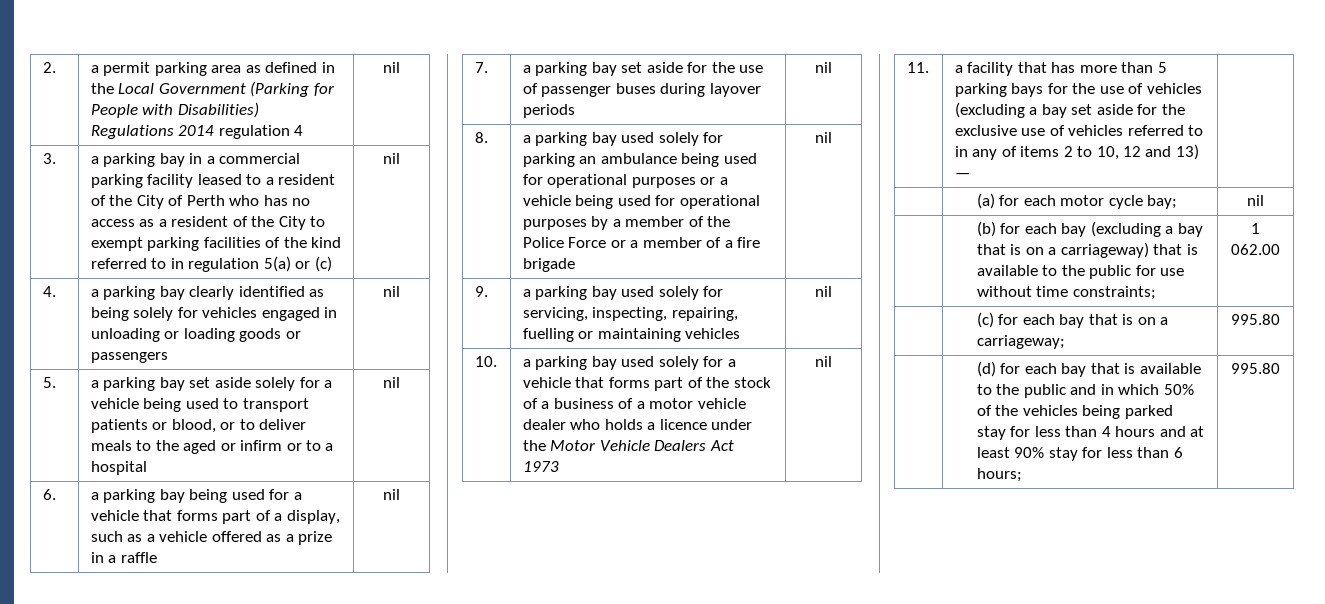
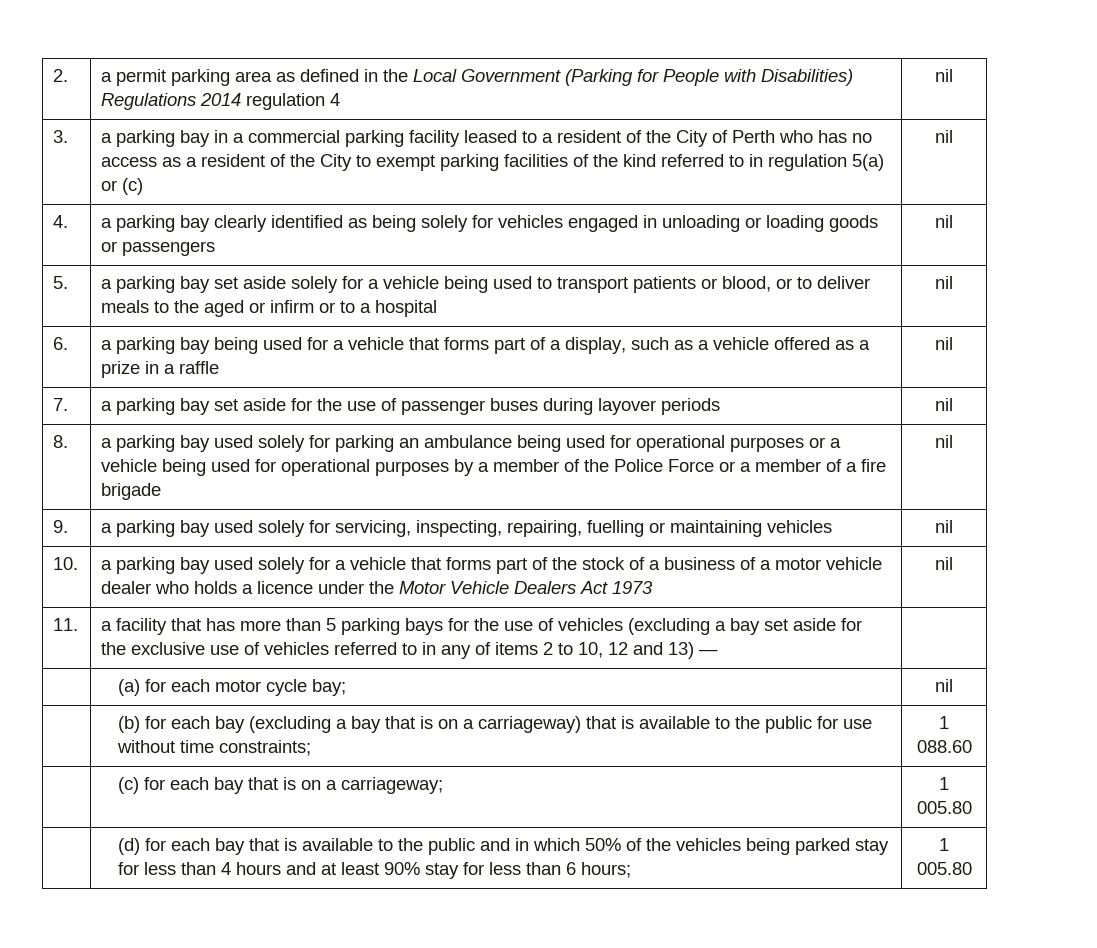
- | (b) for each bay (excluding a bay that is on a carriageway) that is available to the public for use without time constraints; | 1 062.00
+ | (b) for each bay (excluding a bay that is on a carriageway) that is available to the public for use without time constraints; | 1 088.60
- | (c) for each bay that is on a carriageway; | 995.80
+ | (c) for each bay that is on a carriageway; | 1 005.80
- | (d) for each bay that is available to the public and in which 50% of the vehicles being parked stay for less than 4 hours and at least 90% stay for less than 6 hours; | 995.80
+ | (d) for each bay that is available to the public and in which 50% of the vehicles being parked stay for less than 4 hours and at least 90% stay for less than 6 hours; | 1 005.80

